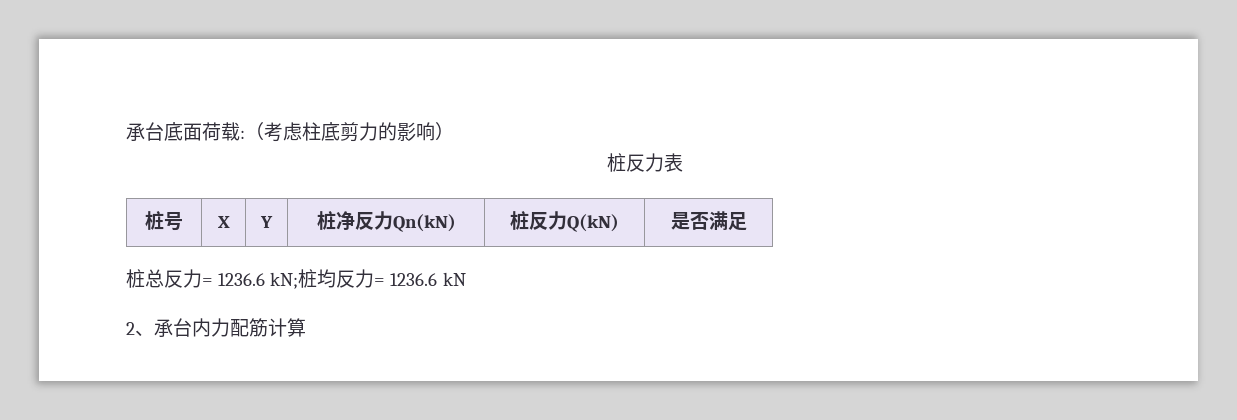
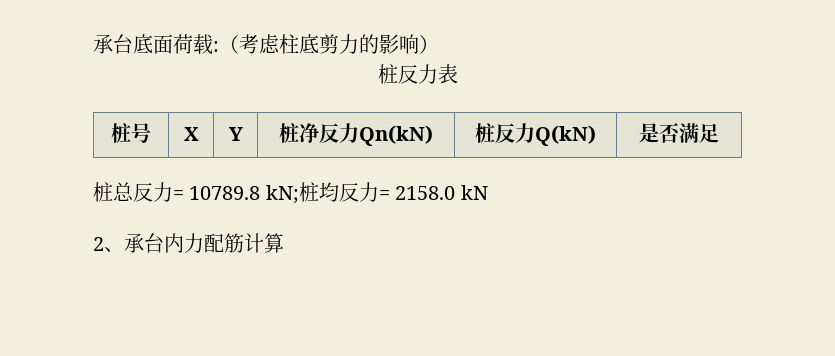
- 桩总反力= 1236.6 kN;桩均反力= 1236.6 kN
+ 桩总反力= 10789.8 kN;桩均反力= 2158.0 kN

